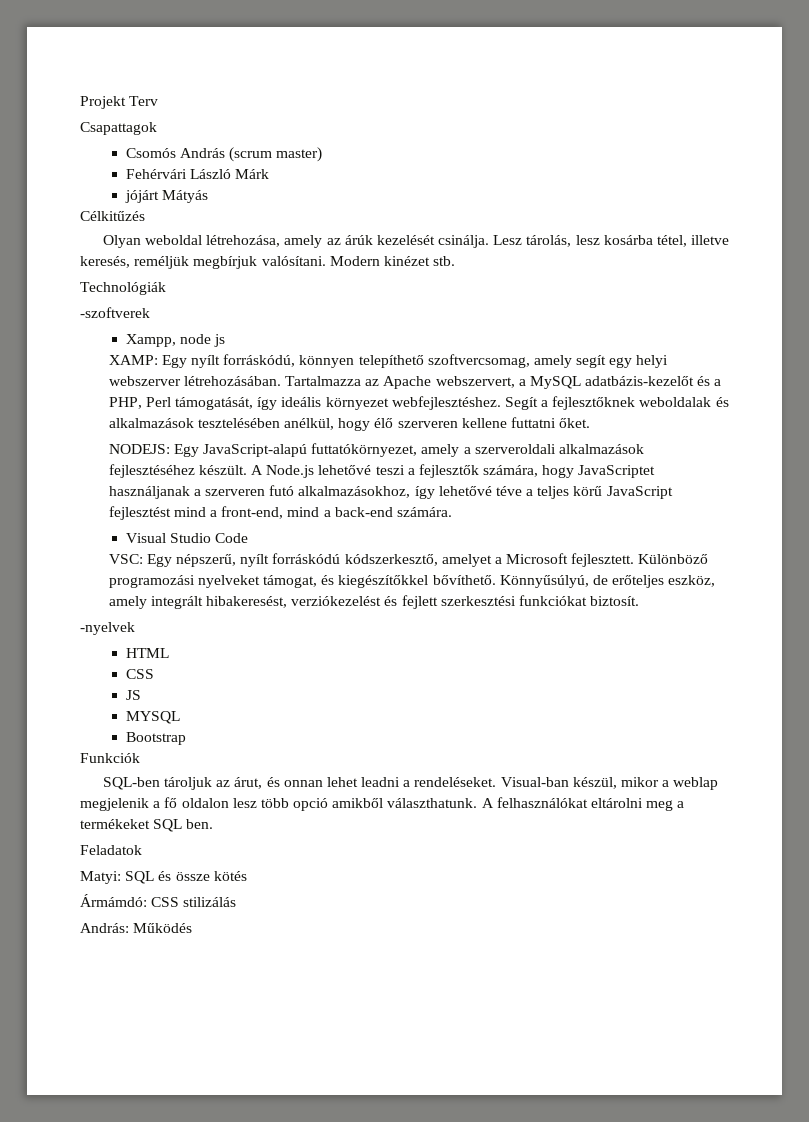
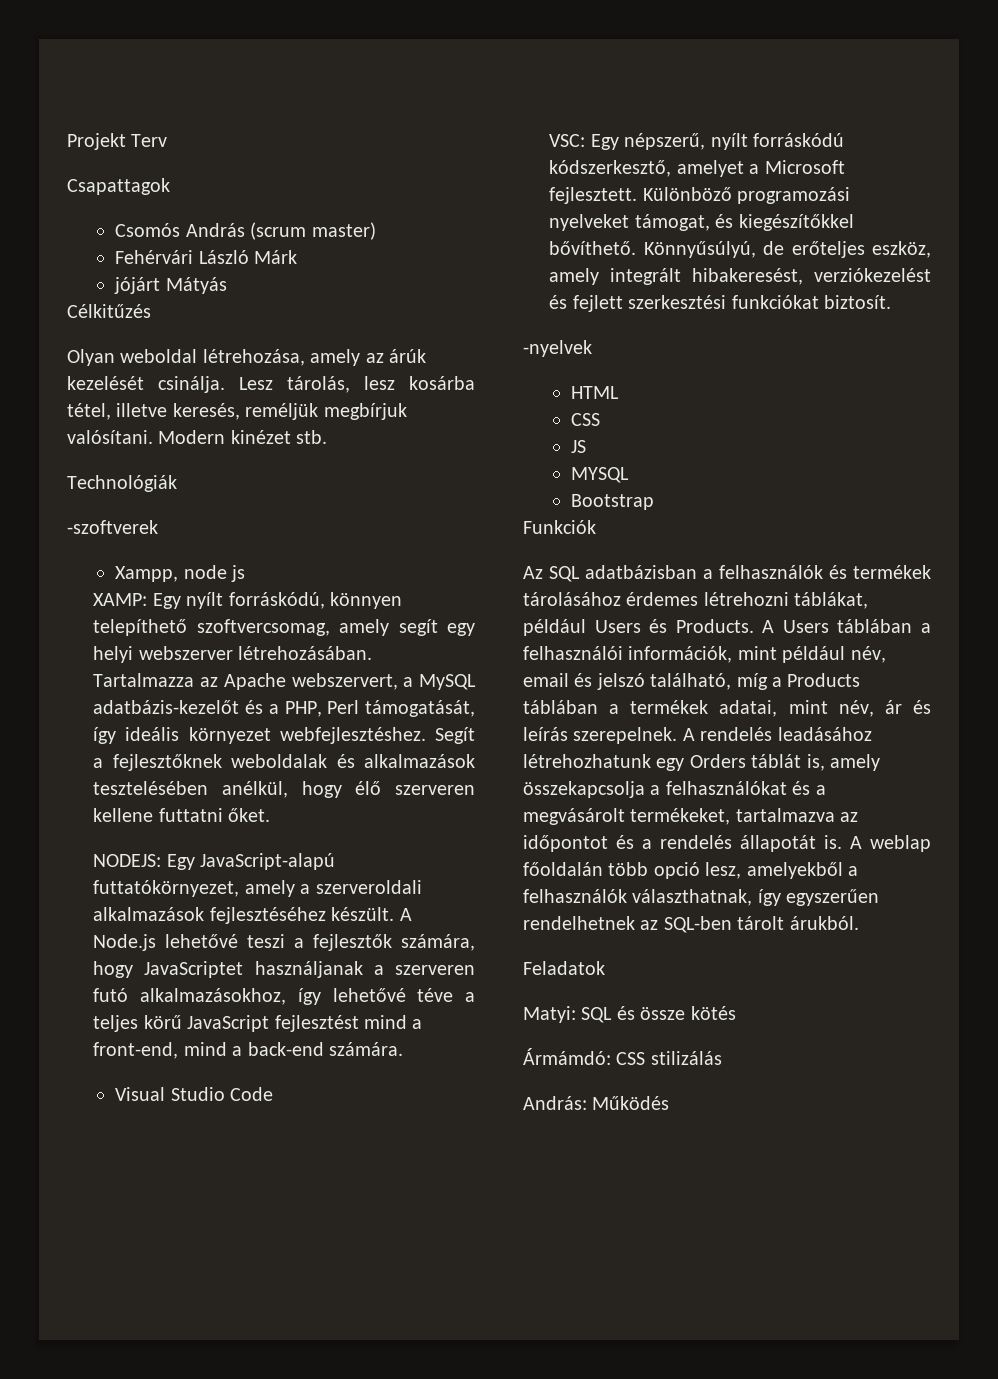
- SQL-ben tároljuk az árut, és onnan lehet leadni a rendeléseket. Visual-ban készül, mikor a weblap megjelenik a fő oldalon lesz több opció amikből választhatunk. A felhasználókat eltárolni meg a termékeket SQL ben.
+ Az SQL adatbázisban a felhasználók és termékek tárolásához érdemes létrehozni táblákat, például Users és Products. A Users táblában a felhasználói információk, mint például név, email és jelszó található, míg a Products táblában a termékek adatai, mint név, ár és leírás szerepelnek. A rendelés leadásához létrehozhatunk egy Orders táblát is, amely összekapcsolja a felhasználókat és a megvásárolt termékeket, tartalmazva az időpontot és a rendelés állapotát is. A weblap főoldalán több opció lesz, amelyekből a felhasználók választhatnak, így egyszerűen rendelhetnek az SQL-ben tárolt árukból.

